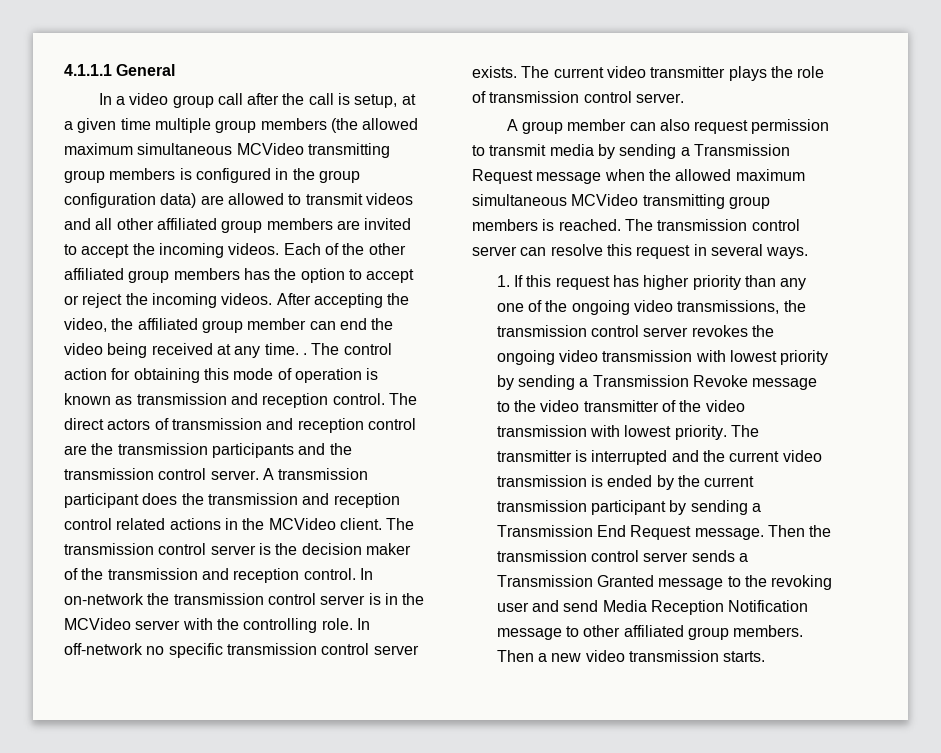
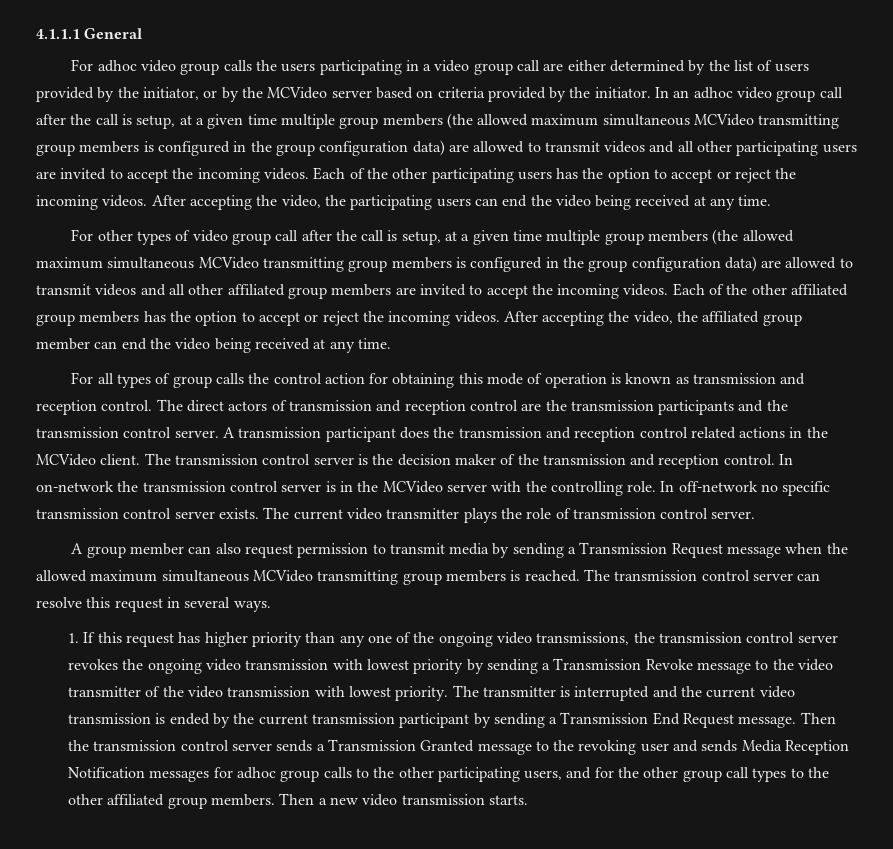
- In a video group call after the call is setup, at a given time multiple group members (the allowed maximum simultaneous MCVideo transmitting group members is configured in the group configuration data) are allowed to transmit videos and all other affiliated group members are invited to accept the incoming videos.
+ For adhoc video group calls the users participating in a video group call are either determined by the list of users provided by the initiator, or by the MCVideo server based on criteria provided by the initiator. In an adhoc video group call after the call is setup, at a given time multiple group members (the allowed maximum simultaneous MCVideo transmitting group members is configured in the group configuration data) are allowed to transmit videos and all other participating users are invited to accept the incoming videos. Each of the other participating users has the option to accept or reject the incoming videos. After accepting the video, the participating users can end the video being received at any time.
+ For other types of video group call after the call is setup, at a given time multiple group members (the allowed maximum simultaneous MCVideo transmitting group members is configured in the group configuration data) are allowed to transmit videos and all other affiliated group members are invited to accept the incoming videos.
- After accepting the video, the affiliated group member can end the video being received at any time. . The control action for obtaining this mode of operation is known as transmission and reception control.
+ After accepting the video, the affiliated group member can end the video being received at any time.
+ For all types of group calls the control action for obtaining this mode of operation is known as transmission and reception control.
- Then the transmission control server sends a Transmission Granted message to the revoking user and send Media Reception Notification message to other affiliated group members.
+ Then the transmission control server sends a Transmission Granted message to the revoking user and sends Media Reception Notification messages for adhoc group calls to the other participating users, and for the other group call types to the other affiliated group members.

